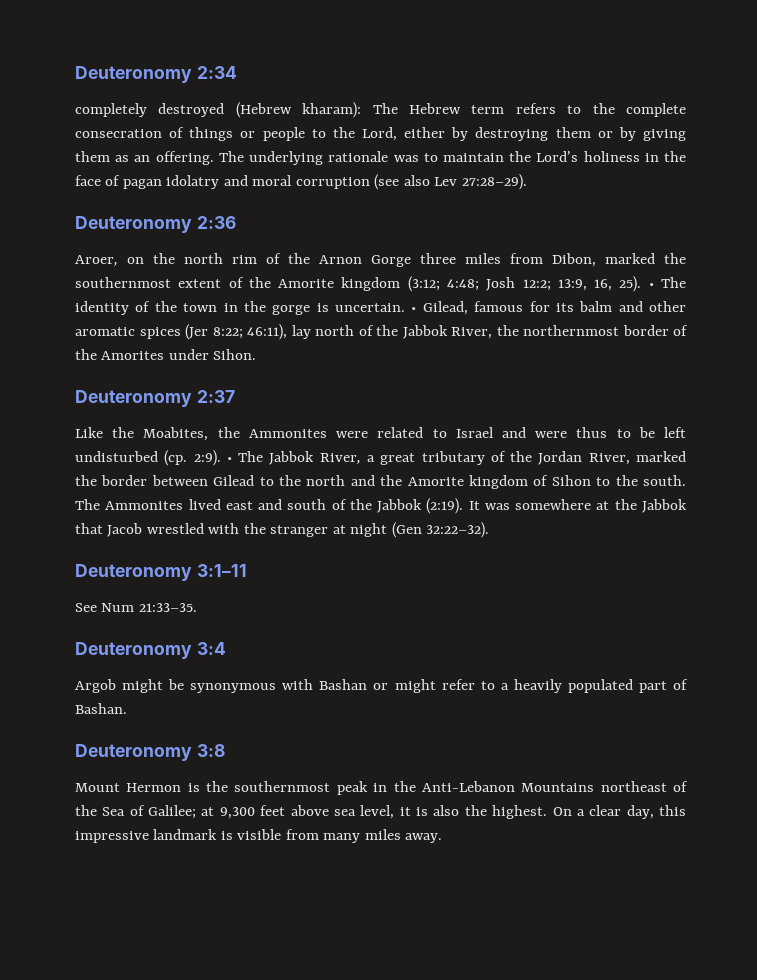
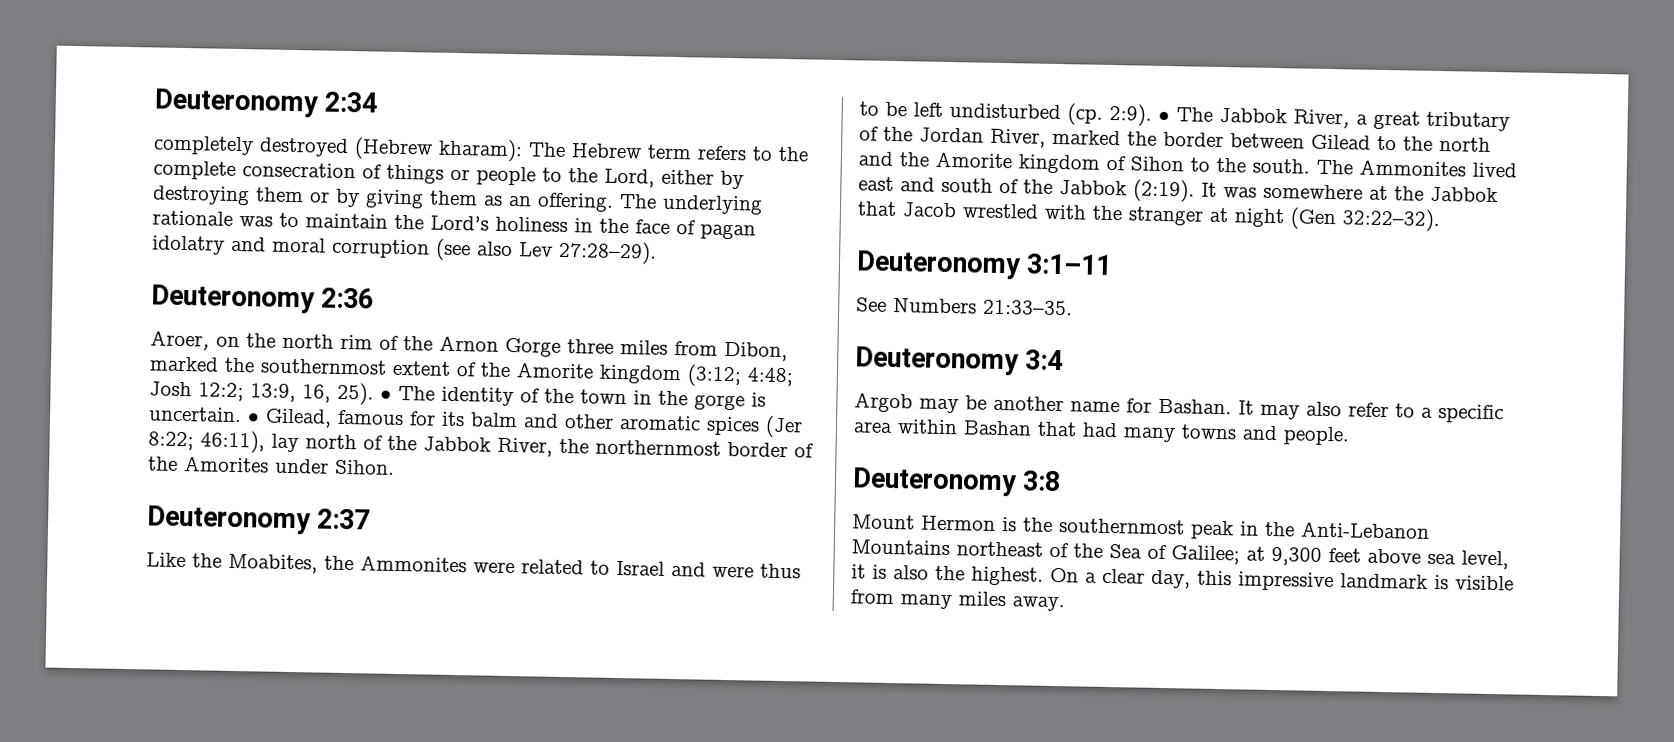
- See Num 21:33–35.
+ See Numbers 21:33–35.
- Argob might be synonymous with Bashan or might refer to a heavily populated part of Bashan.
+ Argob may be another name for Bashan. It may also refer to a specific area within Bashan that had many towns and people.

